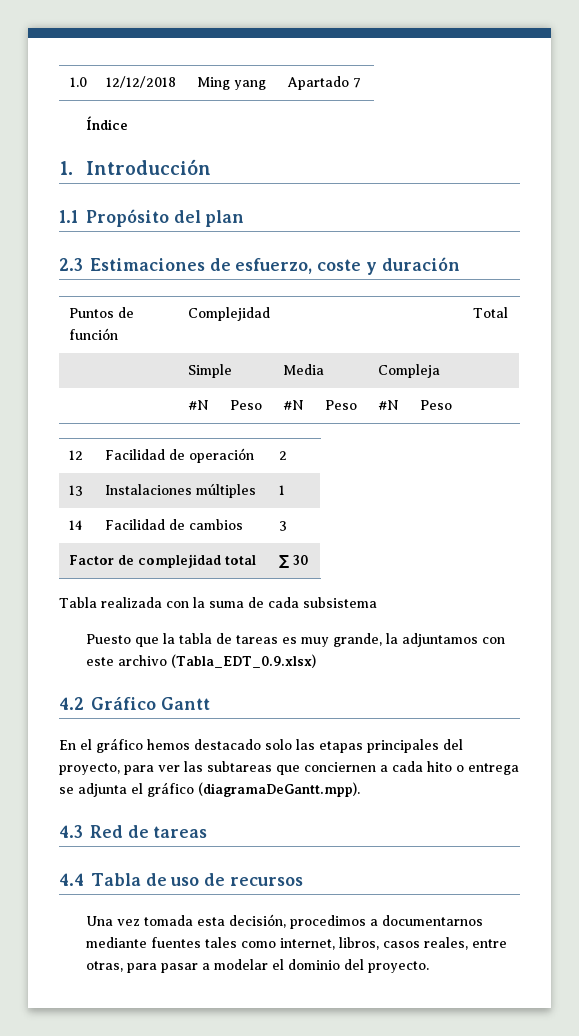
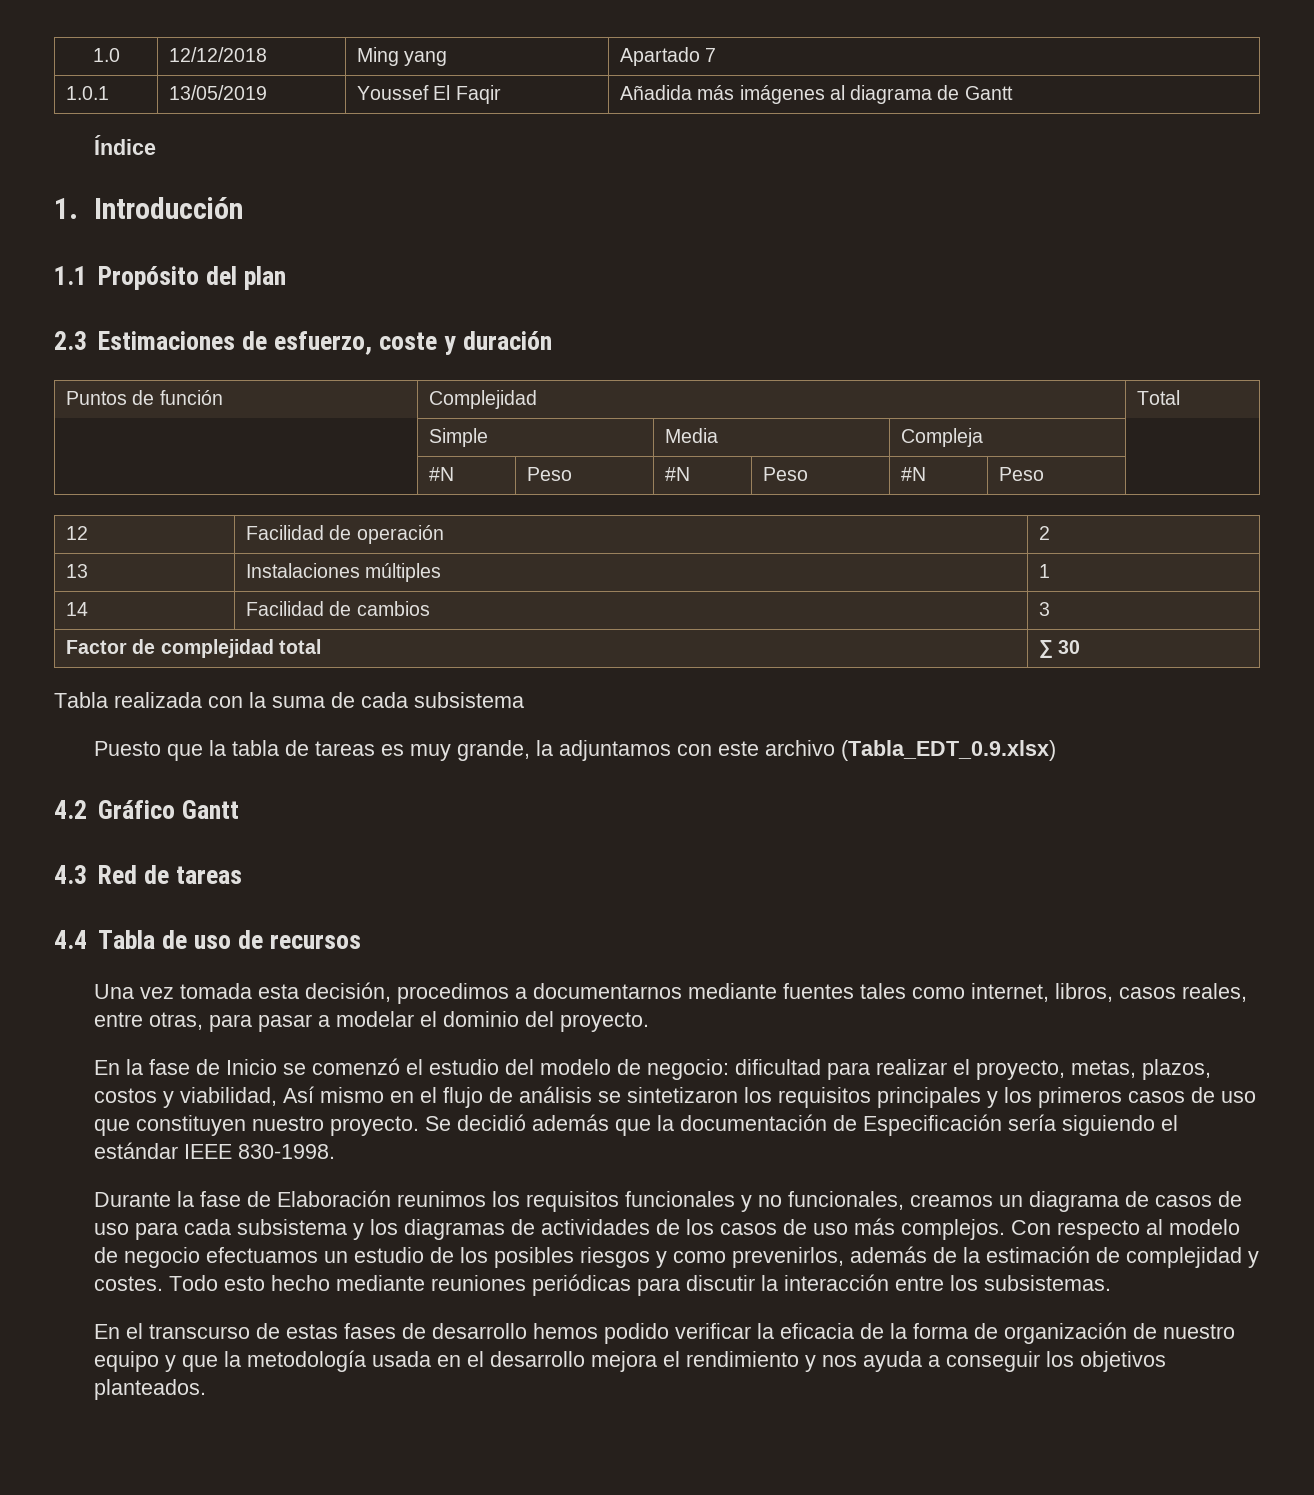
+ 1.0.1 | 13/05/2019 | Youssef El Faqir | Añadida más imágenes al diagrama de Gantt
- En el gráfico hemos destacado solo las etapas principales del proyecto, para ver las subtareas que conciernen a cada hito o entrega se adjunta el gráfico (diagramaDeGantt.mpp).
+ En la fase de Inicio se comenzó el estudio del modelo de negocio: dificultad para realizar el proyecto, metas, plazos, costos y viabilidad, Así mismo en el flujo de análisis se sintetizaron los requisitos principales y los primeros casos de uso que constituyen nuestro proyecto. Se decidió además que la documentación de Especificación sería siguiendo el estándar IEEE 830-1998.
+ Durante la fase de Elaboración reunimos los requisitos funcionales y no funcionales, creamos un diagrama de casos de uso para cada subsistema y los diagramas de actividades de los casos de uso más complejos. Con respecto al modelo de negocio efectuamos un estudio de los posibles riesgos y como prevenirlos, además de la estimación de complejidad y costes. Todo esto hecho mediante reuniones periódicas para discutir la interacción entre los subsistemas.
+ En el transcurso de estas fases de desarrollo hemos podido verificar la eficacia de la forma de organización de nuestro equipo y que la metodología usada en el desarrollo mejora el rendimiento y nos ayuda a conseguir los objetivos planteados.

